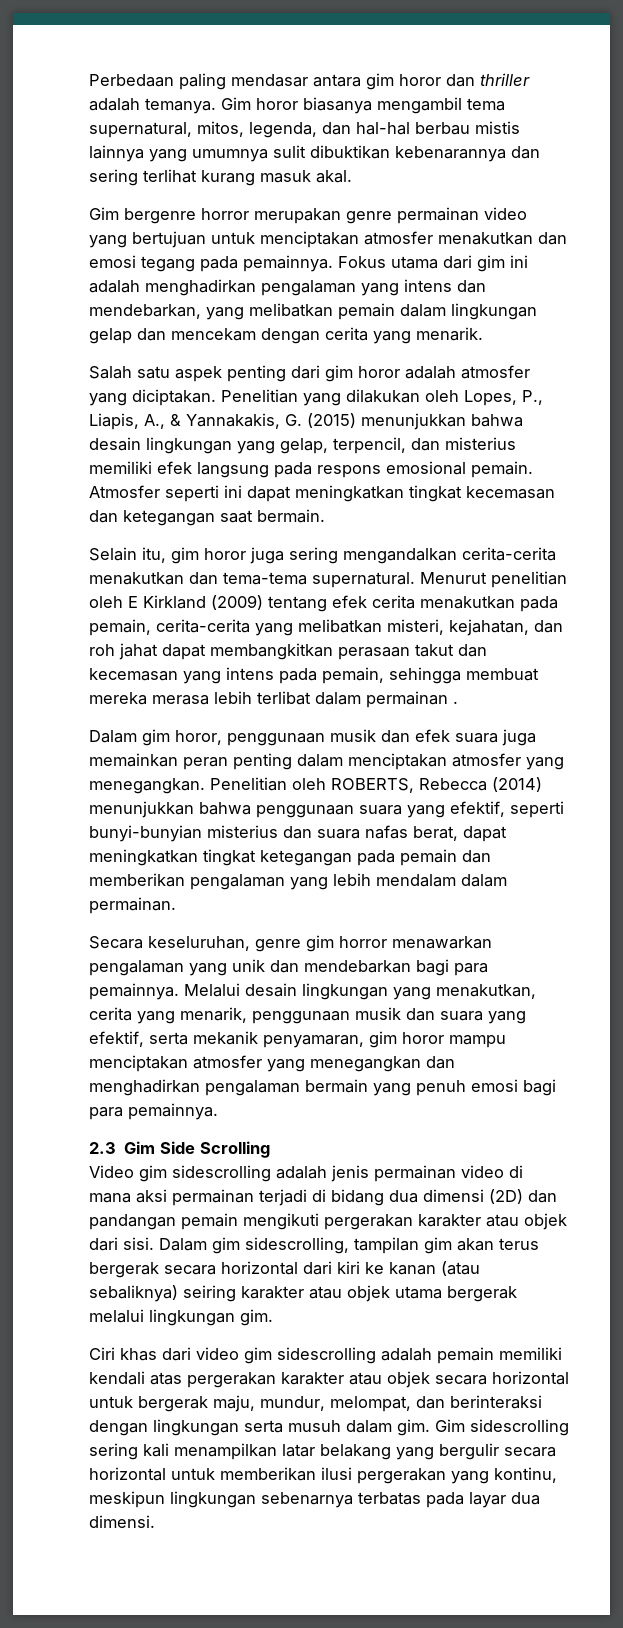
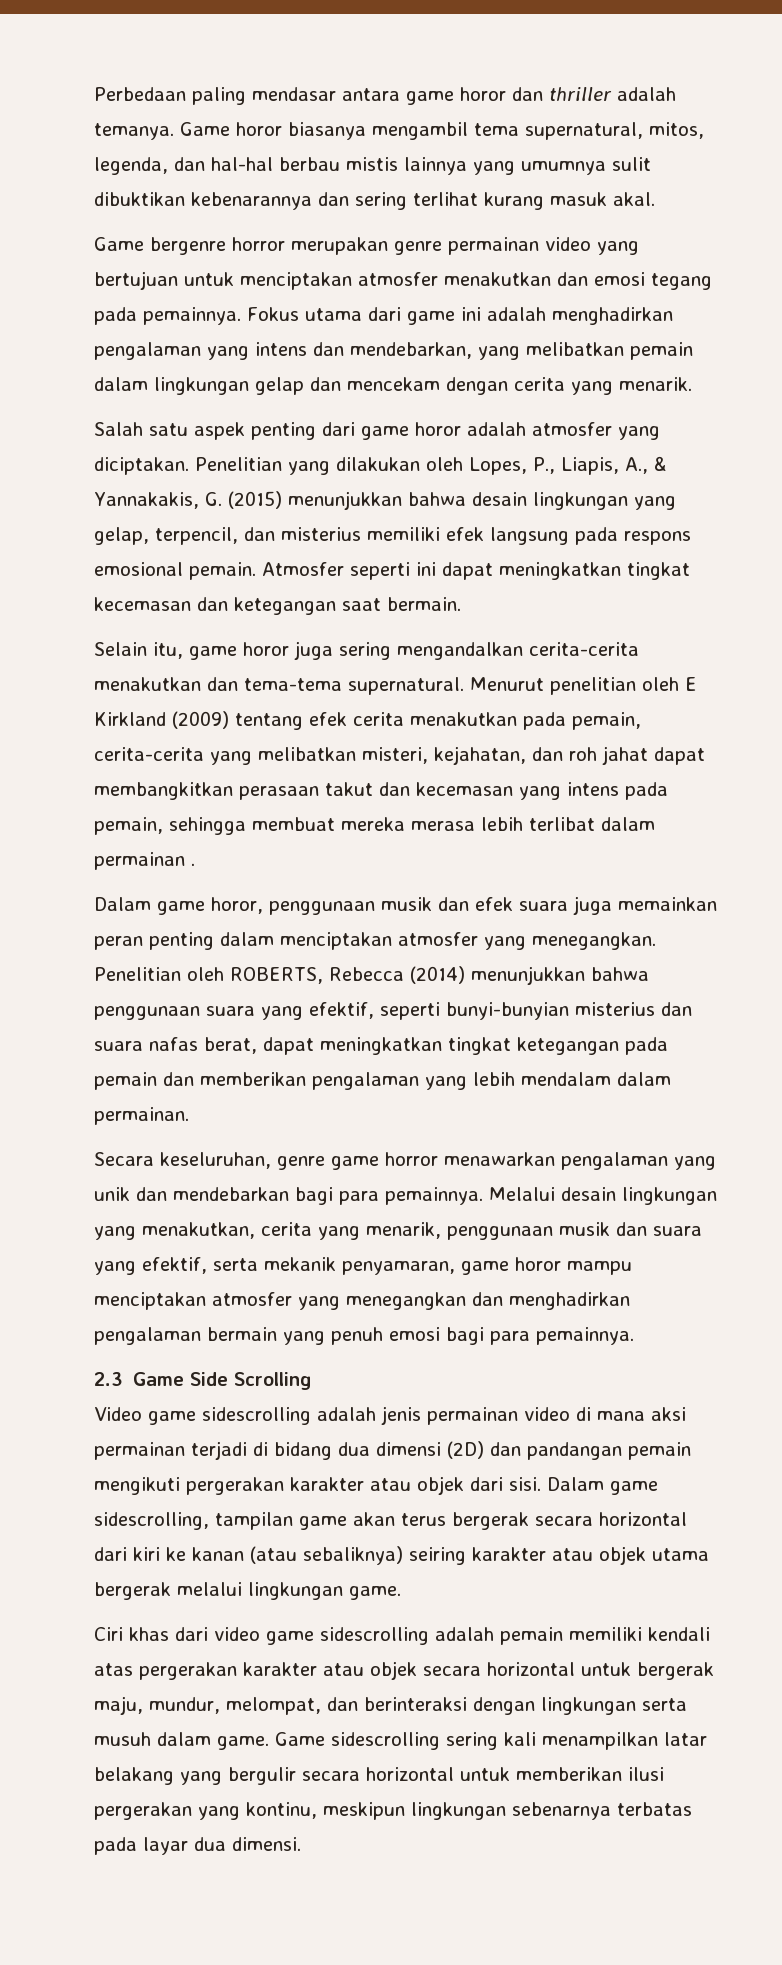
- Perbedaan paling mendasar antara gim horor dan thriller adalah temanya.
+ Perbedaan paling mendasar antara game horor dan thriller adalah temanya.
- Gim horor biasanya mengambil tema supernatural, mitos, legenda, dan hal-hal berbau mistis lainnya yang umumnya sulit dibuktikan kebenarannya dan sering terlihat kurang masuk akal.
+ Game horor biasanya mengambil tema supernatural, mitos, legenda, dan hal-hal berbau mistis lainnya yang umumnya sulit dibuktikan kebenarannya dan sering terlihat kurang masuk akal.
- Gim bergenre horror merupakan genre permainan video yang bertujuan untuk menciptakan atmosfer menakutkan dan emosi tegang pada pemainnya.
+ Game bergenre horror merupakan genre permainan video yang bertujuan untuk menciptakan atmosfer menakutkan dan emosi tegang pada pemainnya.
- Fokus utama dari gim ini adalah menghadirkan pengalaman yang intens dan mendebarkan, yang melibatkan pemain dalam lingkungan gelap dan mencekam dengan cerita yang menarik.
+ Fokus utama dari game ini adalah menghadirkan pengalaman yang intens dan mendebarkan, yang melibatkan pemain dalam lingkungan gelap dan mencekam dengan cerita yang menarik.
- Salah satu aspek penting dari gim horor adalah atmosfer yang diciptakan.
+ Salah satu aspek penting dari game horor adalah atmosfer yang diciptakan.
- Selain itu, gim horor juga sering mengandalkan cerita-cerita menakutkan dan tema-tema supernatural.
+ Selain itu, game horor juga sering mengandalkan cerita-cerita menakutkan dan tema-tema supernatural.
- Dalam gim horor, penggunaan musik dan efek suara juga memainkan peran penting dalam menciptakan atmosfer yang menegangkan.
+ Dalam game horor, penggunaan musik dan efek suara juga memainkan peran penting dalam menciptakan atmosfer yang menegangkan.
- Secara keseluruhan, genre gim horror menawarkan pengalaman yang unik dan mendebarkan bagi para pemainnya.
+ Secara keseluruhan, genre game horror menawarkan pengalaman yang unik dan mendebarkan bagi para pemainnya.
- Melalui desain lingkungan yang menakutkan, cerita yang menarik, penggunaan musik dan suara yang efektif, serta mekanik penyamaran, gim horor mampu menciptakan atmosfer yang menegangkan dan menghadirkan pengalaman bermain yang penuh emosi bagi para pemainnya.
+ Melalui desain lingkungan yang menakutkan, cerita yang menarik, penggunaan musik dan suara yang efektif, serta mekanik penyamaran, game horor mampu menciptakan atmosfer yang menegangkan dan menghadirkan pengalaman bermain yang penuh emosi bagi para pemainnya.
- 2.3 Gim Side Scrolling
+ 2.3 Game Side Scrolling
- Video gim sidescrolling adalah jenis permainan video di mana aksi permainan terjadi di bidang dua dimensi (2D) dan pandangan pemain mengikuti pergerakan karakter atau objek dari sisi.
+ Video game sidescrolling adalah jenis permainan video di mana aksi permainan terjadi di bidang dua dimensi (2D) dan pandangan pemain mengikuti pergerakan karakter atau objek dari sisi.
- Dalam gim sidescrolling, tampilan gim akan terus bergerak secara horizontal dari kiri ke kanan (atau sebaliknya) seiring karakter atau objek utama bergerak melalui lingkungan gim.
+ Dalam game sidescrolling, tampilan game akan terus bergerak secara horizontal dari kiri ke kanan (atau sebaliknya) seiring karakter atau objek utama bergerak melalui lingkungan game.
- Ciri khas dari video gim sidescrolling adalah pemain memiliki kendali atas pergerakan karakter atau objek secara horizontal untuk bergerak maju, mundur, melompat, dan berinteraksi dengan lingkungan serta musuh dalam gim. Gim sidescrolling sering kali menampilkan latar belakang yang bergulir secara horizontal untuk memberikan ilusi pergerakan yang kontinu, meskipun lingkungan sebenarnya terbatas pada layar dua dimensi.
+ Ciri khas dari video game sidescrolling adalah pemain memiliki kendali atas pergerakan karakter atau objek secara horizontal untuk bergerak maju, mundur, melompat, dan berinteraksi dengan lingkungan serta musuh dalam game. Game sidescrolling sering kali menampilkan latar belakang yang bergulir secara horizontal untuk memberikan ilusi pergerakan yang kontinu, meskipun lingkungan sebenarnya terbatas pada layar dua dimensi.

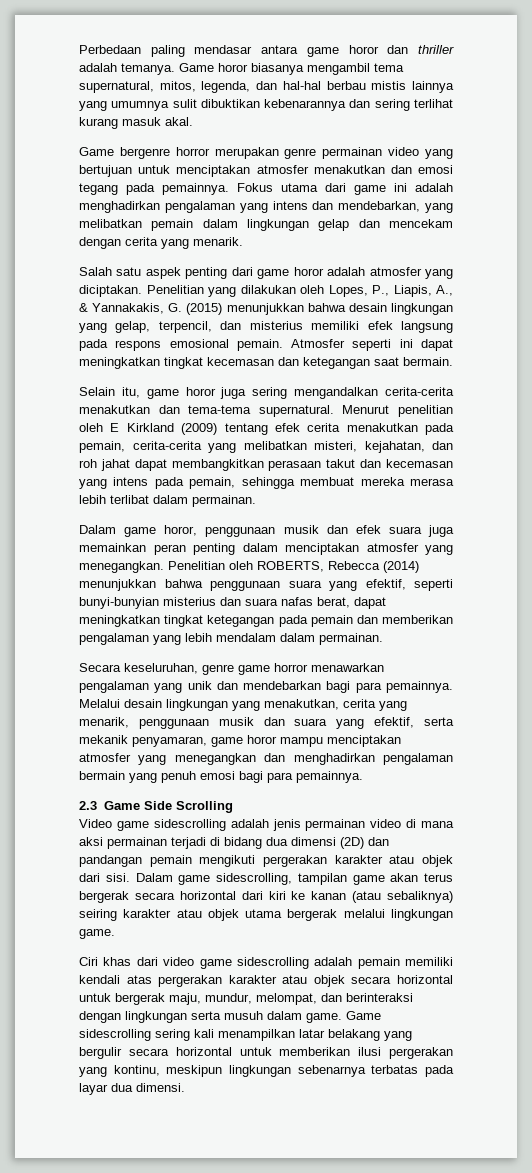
- Menurut penelitian oleh E Kirkland (2009) tentang efek cerita menakutkan pada pemain, cerita-cerita yang melibatkan misteri, kejahatan, dan roh jahat dapat membangkitkan perasaan takut dan kecemasan yang intens pada pemain, sehingga membuat mereka merasa lebih terlibat dalam permainan .
+ Menurut penelitian oleh E Kirkland (2009) tentang efek cerita menakutkan pada pemain, cerita-cerita yang melibatkan misteri, kejahatan, dan roh jahat dapat membangkitkan perasaan takut dan kecemasan yang intens pada pemain, sehingga membuat mereka merasa lebih terlibat dalam permainan.

